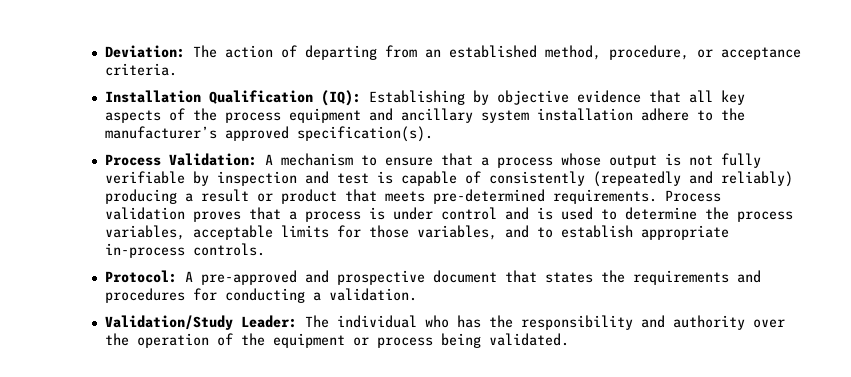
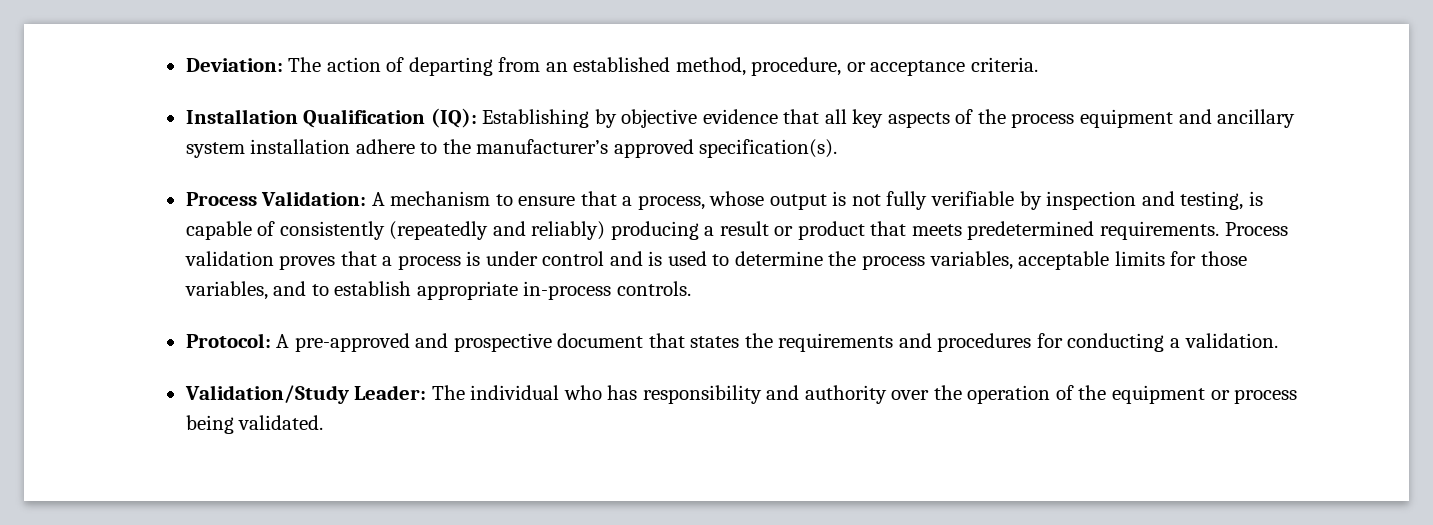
- Process Validation: A mechanism to ensure that a process whose output is not fully verifiable by inspection and test is capable of consistently (repeatedly and reliably) producing a result or product that meets pre-determined requirements.
+ Process Validation: A mechanism to ensure that a process, whose output is not fully verifiable by inspection and testing, is capable of consistently (repeatedly and reliably) producing a result or product that meets predetermined requirements.
- Validation/Study Leader: The individual who has the responsibility and authority over the operation of the equipment or process being validated.
+ Validation/Study Leader: The individual who has responsibility and authority over the operation of the equipment or process being validated.

